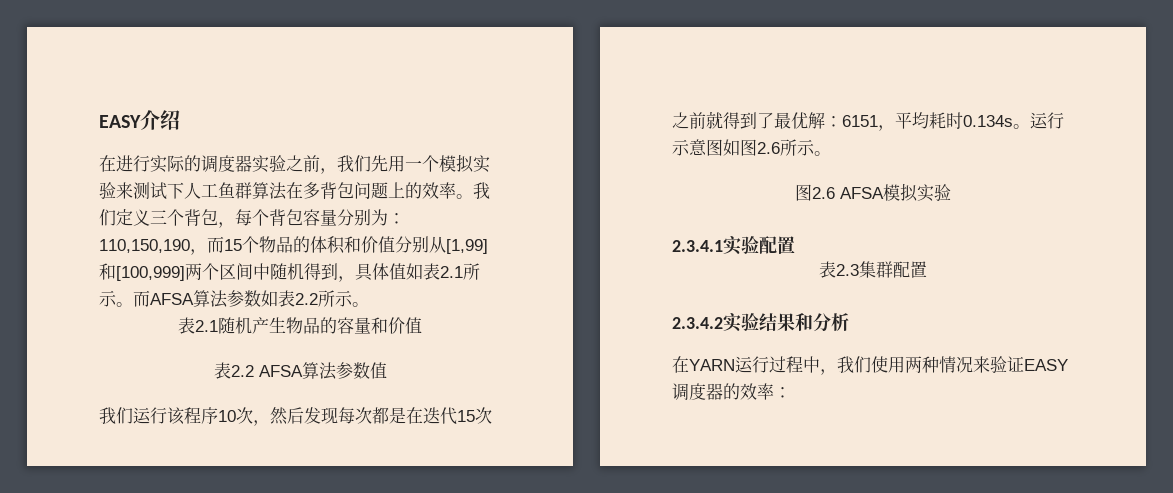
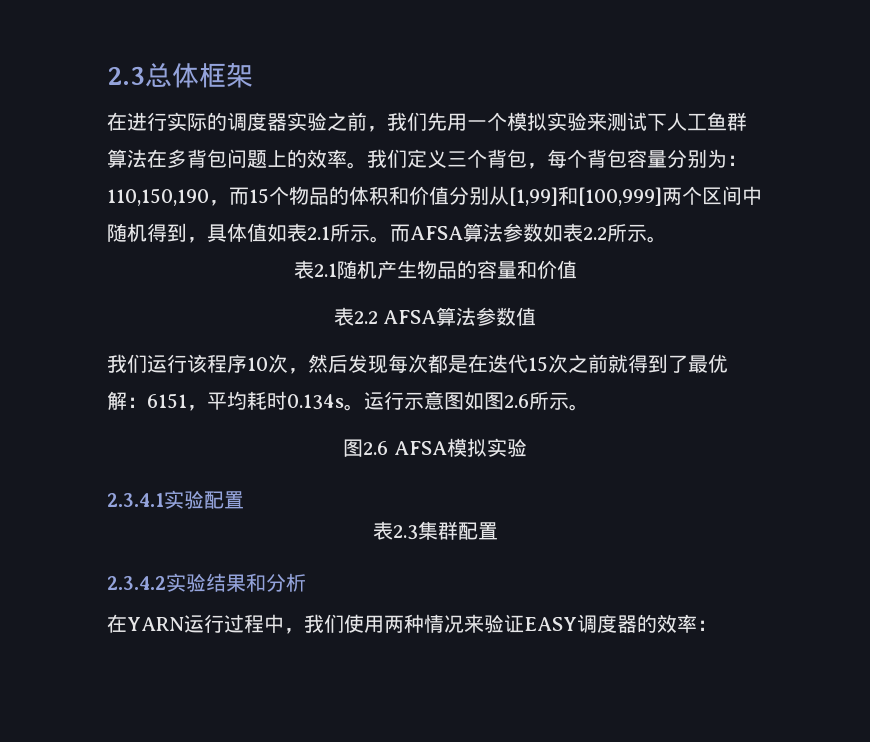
- EASY介绍
+ 2.3总体框架

